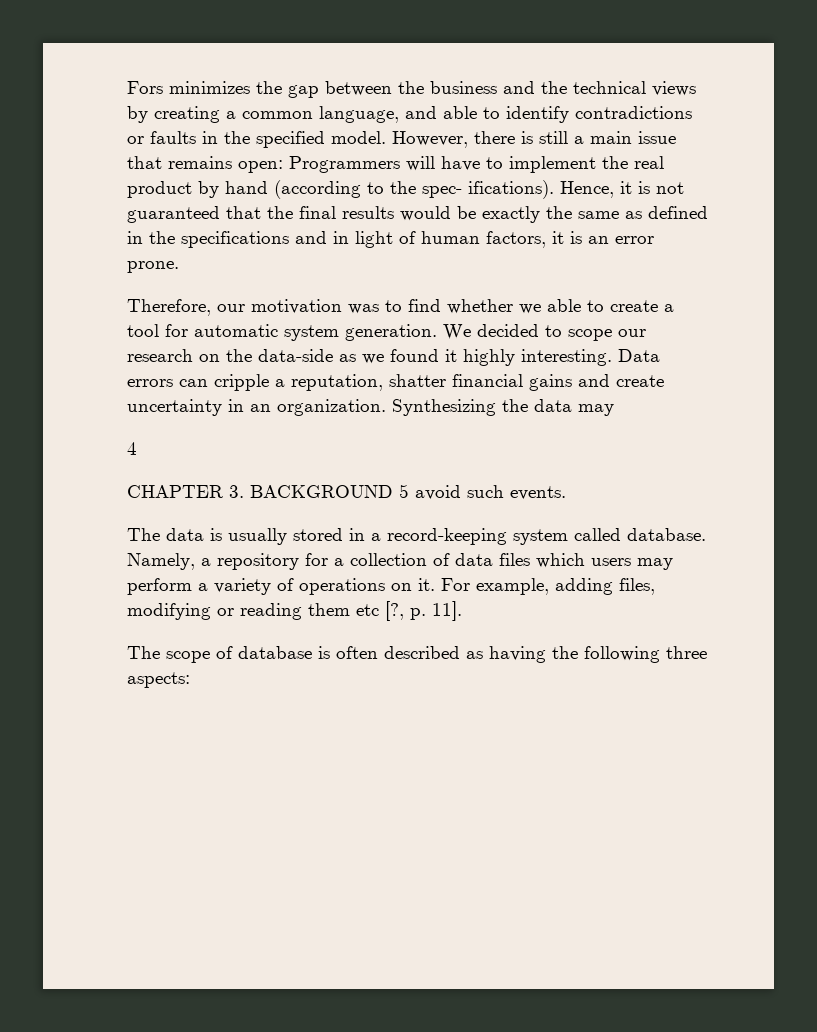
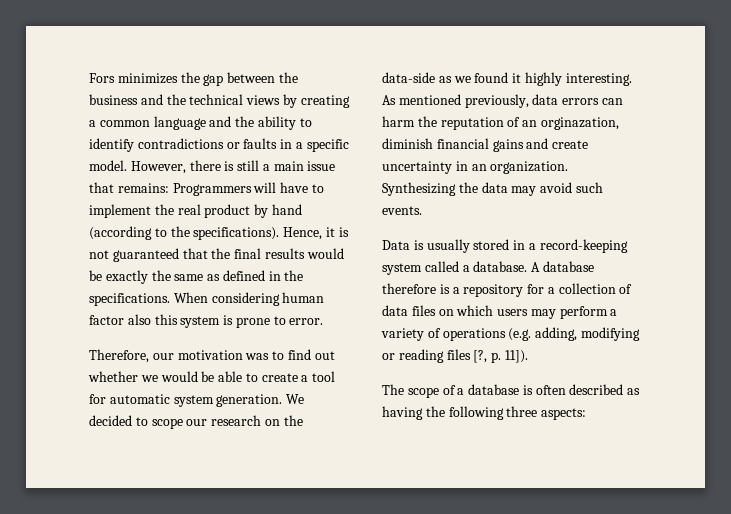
- Fors minimizes the gap between the business and the technical views by creating a common language, and able to identify contradictions or faults in the specified model.
+ Fors minimizes the gap between the business and the technical views by creating a common language and the ability to identify contradictions or faults in a specific model.
- However, there is still a main issue that remains open: Programmers will have to implement the real product by hand (according to the spec- ifications).
+ However, there is still a main issue that remains: Programmers will have to implement the real product by hand (according to the specifications).
- Hence, it is not guaranteed that the final results would be exactly the same as defined in the specifications and in light of human factors, it is an error prone.
+ Hence, it is not guaranteed that the final results would be exactly the same as defined in the specifications. When considering human factor also this system is prone to error.
- Therefore, our motivation was to find whether we able to create a tool for automatic system generation.
+ Therefore, our motivation was to find out whether we would be able to create a tool for automatic system generation.
- Data errors can cripple a reputation, shatter financial gains and create uncertainty in an organization.
+ As mentioned previously, data errors can harm the reputation of an orginazation, diminish financial gains and create uncertainty in an organization.
- Synthesizing the data may
- 4
- CHAPTER 3. BACKGROUND 5 avoid such events.
+ Synthesizing the data may avoid such events.
- The data is usually stored in a record-keeping system called database. Namely, a repository for a collection of data files which users may perform a variety of operations on it. For example, adding files, modifying or reading them etc [?, p. 11].
+ Data is usually stored in a record-keeping system called a database. A database therefore is a repository for a collection of data files on which users may perform a variety of operations (e.g. adding, modifying or reading files [?, p. 11]).
- The scope of database is often described as having the following three aspects:
+ The scope of a database is often described as having the following three aspects:

